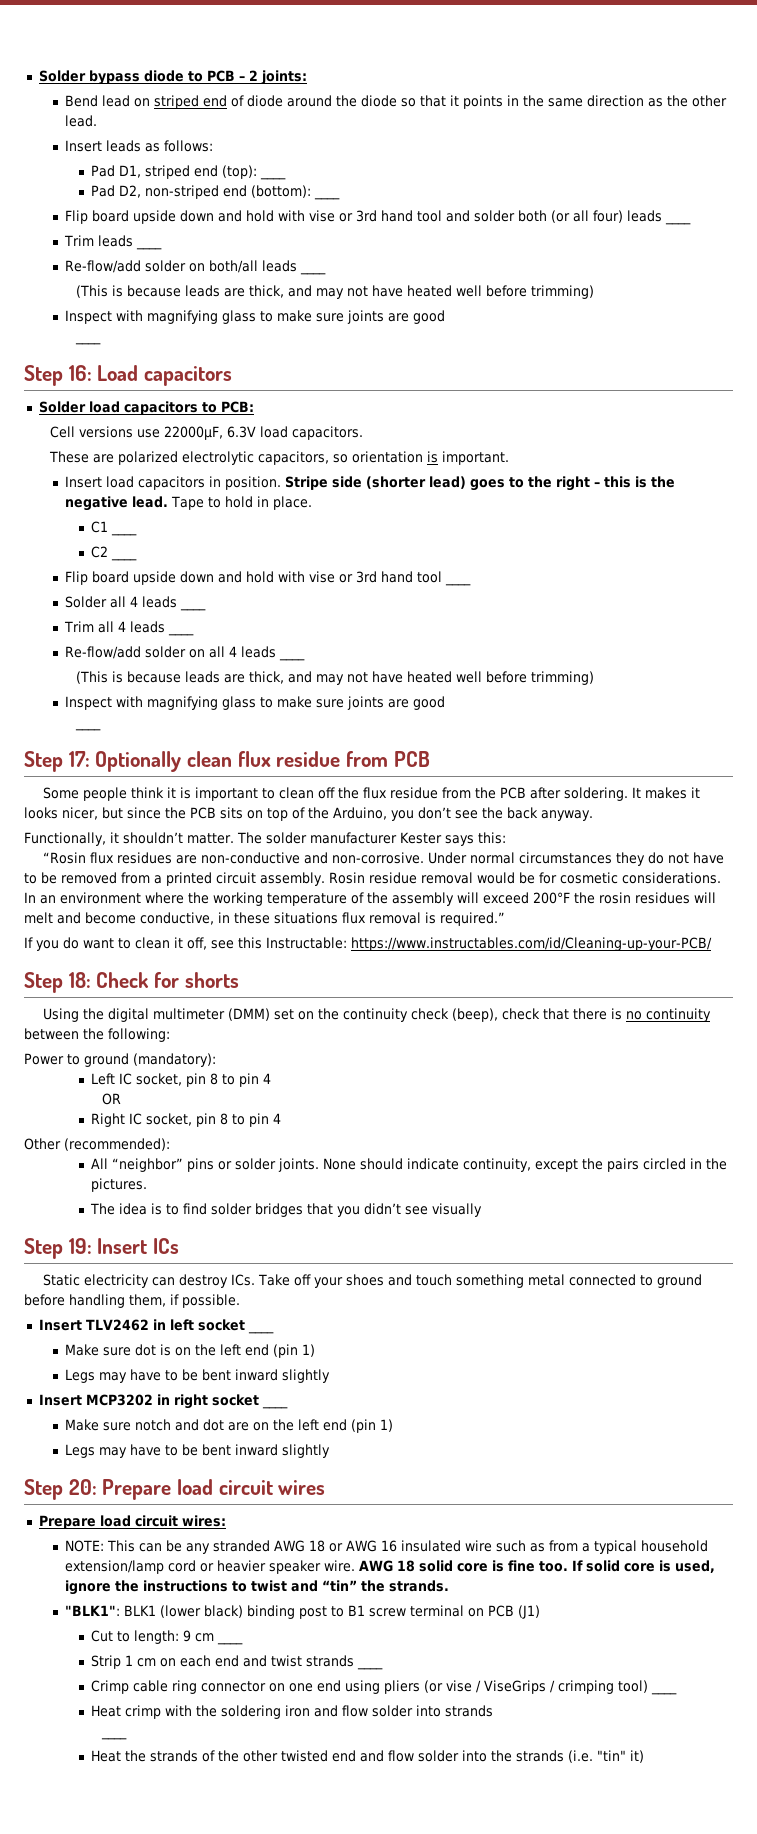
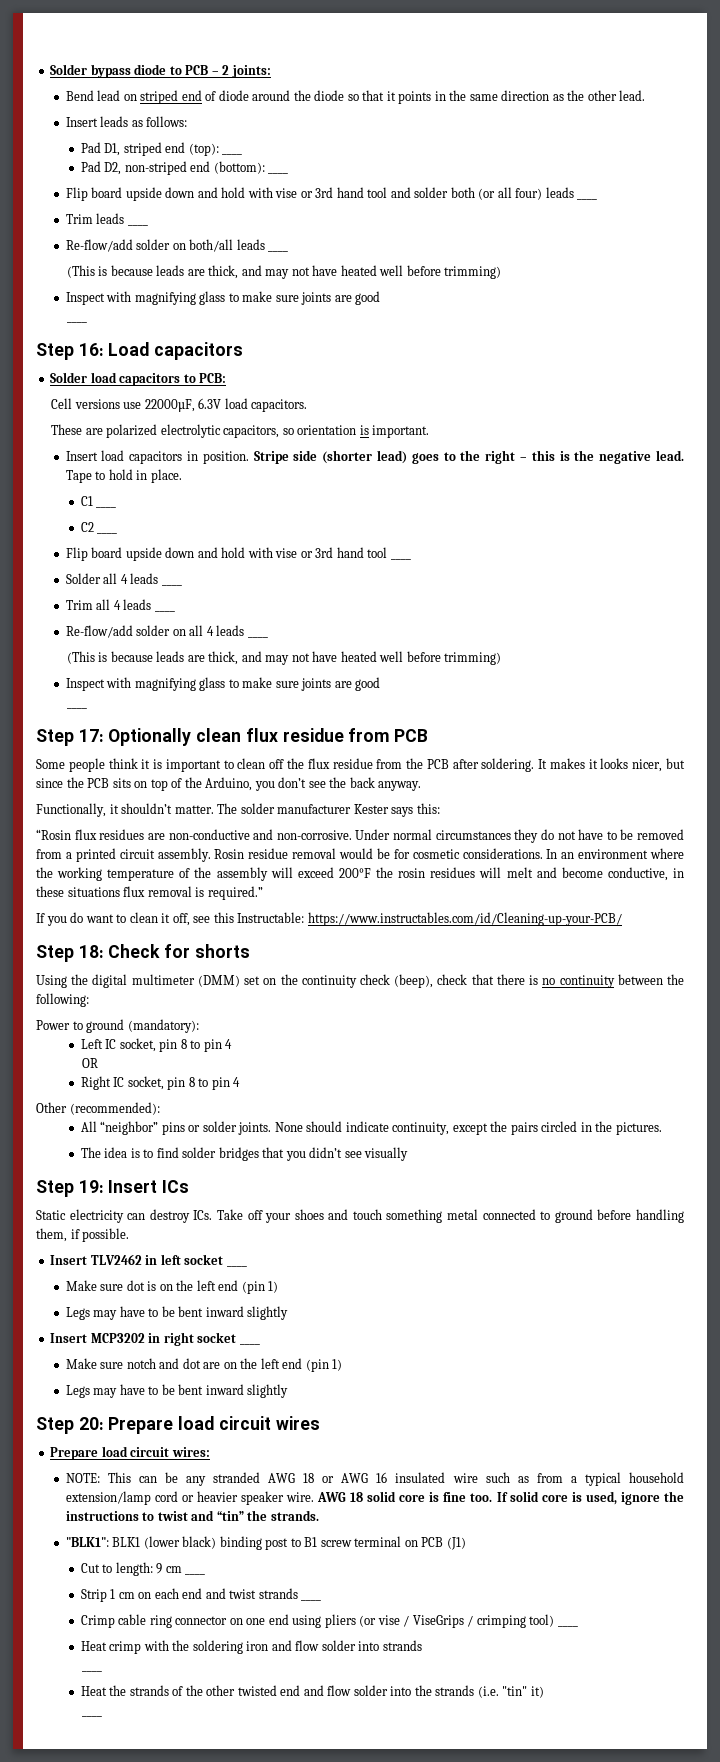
  Heat the strands of the other twisted end and flow solder into the strands (i.e. "tin" it)
+ ____

